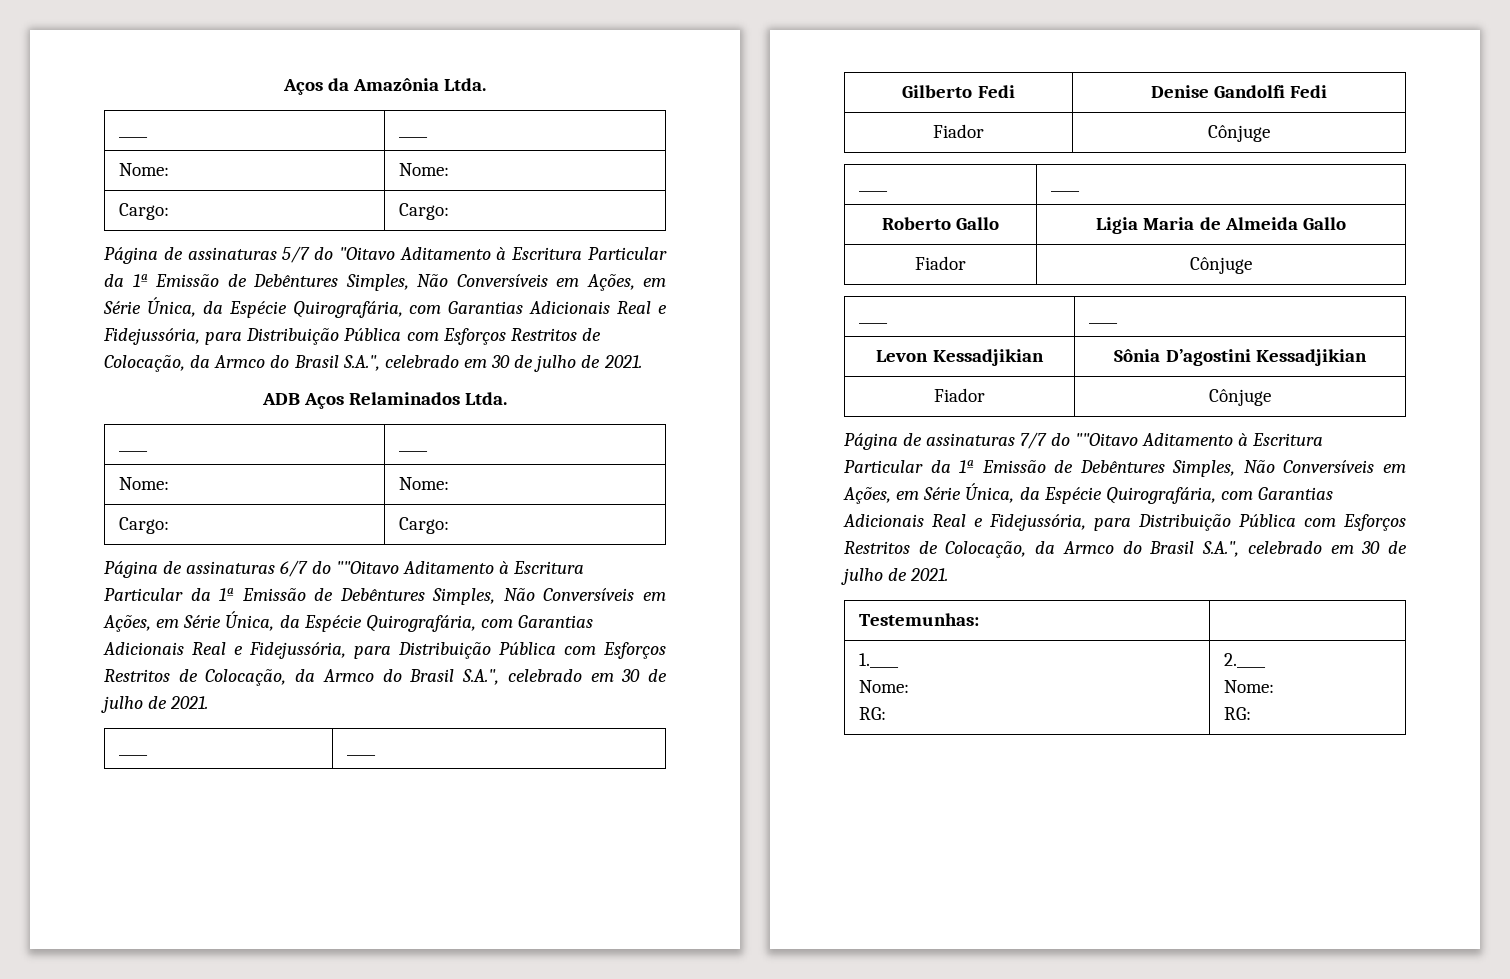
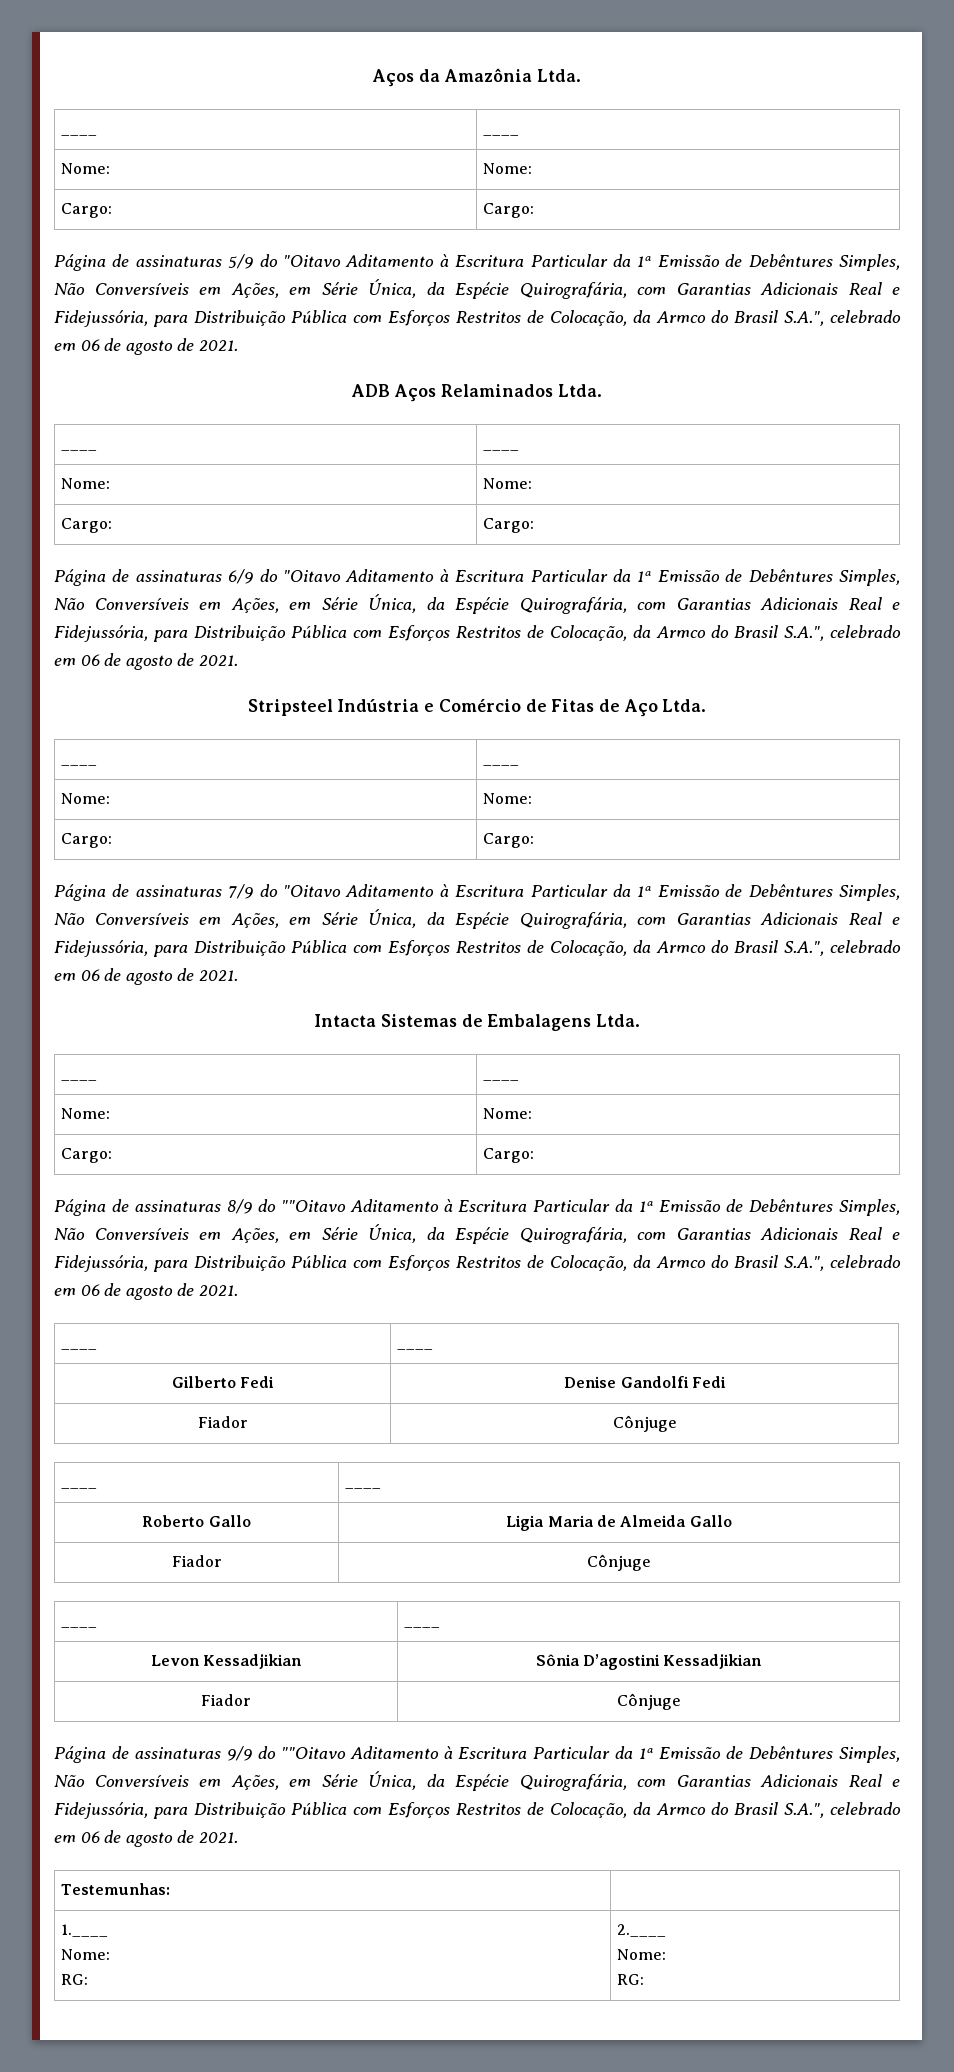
- Página de assinaturas 5/7 do "Oitavo Aditamento à Escritura Particular da 1ª Emissão de Debêntures Simples, Não Conversíveis em Ações, em Série Única, da Espécie Quirografária, com Garantias Adicionais Real e Fidejussória, para Distribuição Pública com Esforços Restritos de Colocação, da Armco do Brasil S.A.", celebrado em 30 de julho de 2021.
+ Página de assinaturas 5/9 do "Oitavo Aditamento à Escritura Particular da 1ª Emissão de Debêntures Simples, Não Conversíveis em Ações, em Série Única, da Espécie Quirografária, com Garantias Adicionais Real e Fidejussória, para Distribuição Pública com Esforços Restritos de Colocação, da Armco do Brasil S.A.", celebrado em 06 de agosto de 2021.
- Página de assinaturas 6/7 do ""Oitavo Aditamento à Escritura Particular da 1ª Emissão de Debêntures Simples, Não Conversíveis em Ações, em Série Única, da Espécie Quirografária, com Garantias Adicionais Real e Fidejussória, para Distribuição Pública com Esforços Restritos de Colocação, da Armco do Brasil S.A.", celebrado em 30 de julho de 2021.
+ Página de assinaturas 6/9 do "Oitavo Aditamento à Escritura Particular da 1ª Emissão de Debêntures Simples, Não Conversíveis em Ações, em Série Única, da Espécie Quirografária, com Garantias Adicionais Real e Fidejussória, para Distribuição Pública com Esforços Restritos de Colocação, da Armco do Brasil S.A.", celebrado em 06 de agosto de 2021.
+ Stripsteel Indústria e Comércio de Fitas de Aço Ltda.
+ ____ | ____
+ Nome: | Nome:
+ Cargo: | Cargo:
+ Página de assinaturas 7/9 do "Oitavo Aditamento à Escritura Particular da 1ª Emissão de Debêntures Simples, Não Conversíveis em Ações, em Série Única, da Espécie Quirografária, com Garantias Adicionais Real e Fidejussória, para Distribuição Pública com Esforços Restritos de Colocação, da Armco do Brasil S.A.", celebrado em 06 de agosto de 2021.
+ Intacta Sistemas de Embalagens Ltda.
+ ____ | ____
+ Nome: | Nome:
+ Cargo: | Cargo:
+ Página de assinaturas 8/9 do ""Oitavo Aditamento à Escritura Particular da 1ª Emissão de Debêntures Simples, Não Conversíveis em Ações, em Série Única, da Espécie Quirografária, com Garantias Adicionais Real e Fidejussória, para Distribuição Pública com Esforços Restritos de Colocação, da Armco do Brasil S.A.", celebrado em 06 de agosto de 2021.
- Página de assinaturas 7/7 do ""Oitavo Aditamento à Escritura Particular da 1ª Emissão de Debêntures Simples, Não Conversíveis em Ações, em Série Única, da Espécie Quirografária, com Garantias Adicionais Real e Fidejussória, para Distribuição Pública com Esforços Restritos de Colocação, da Armco do Brasil S.A.", celebrado em 30 de julho de 2021.
+ Página de assinaturas 9/9 do ""Oitavo Aditamento à Escritura Particular da 1ª Emissão de Debêntures Simples, Não Conversíveis em Ações, em Série Única, da Espécie Quirografária, com Garantias Adicionais Real e Fidejussória, para Distribuição Pública com Esforços Restritos de Colocação, da Armco do Brasil S.A.", celebrado em 06 de agosto de 2021.

